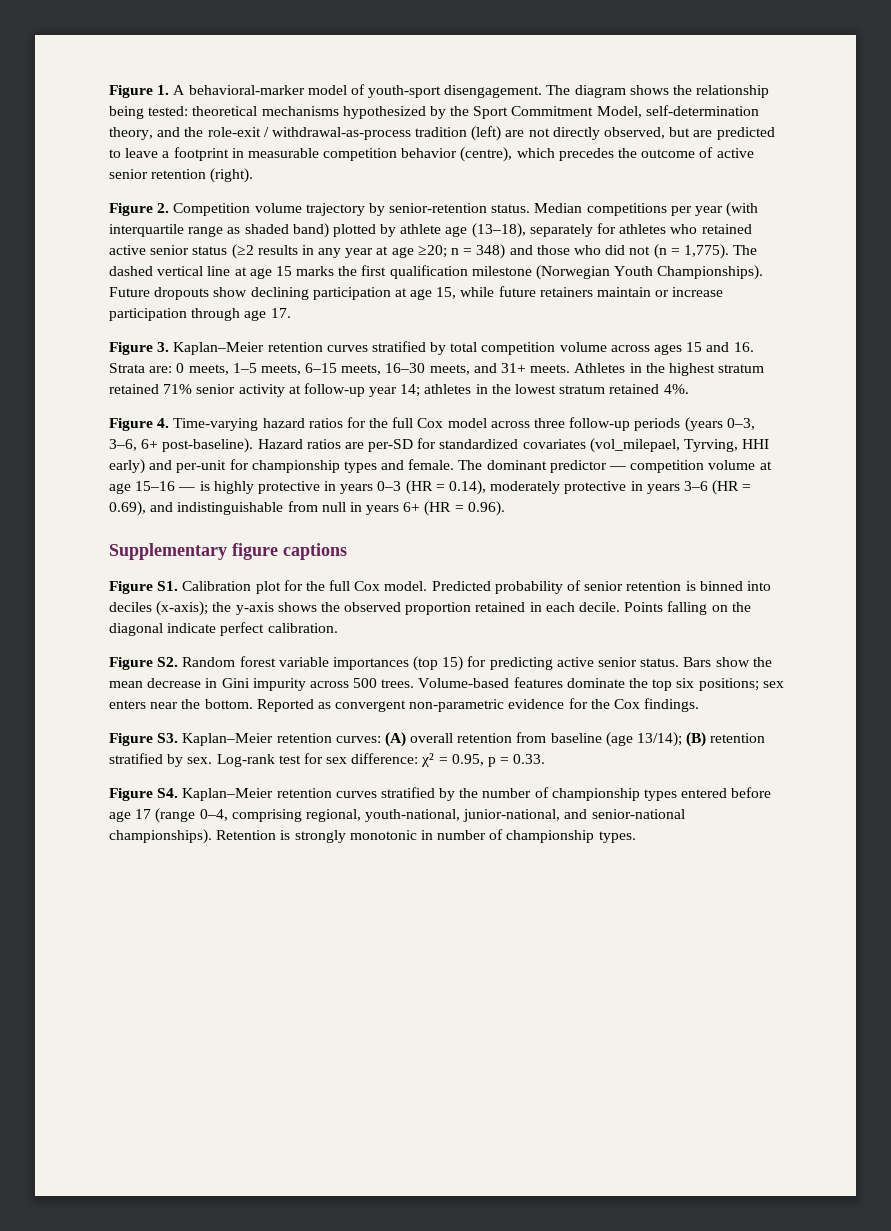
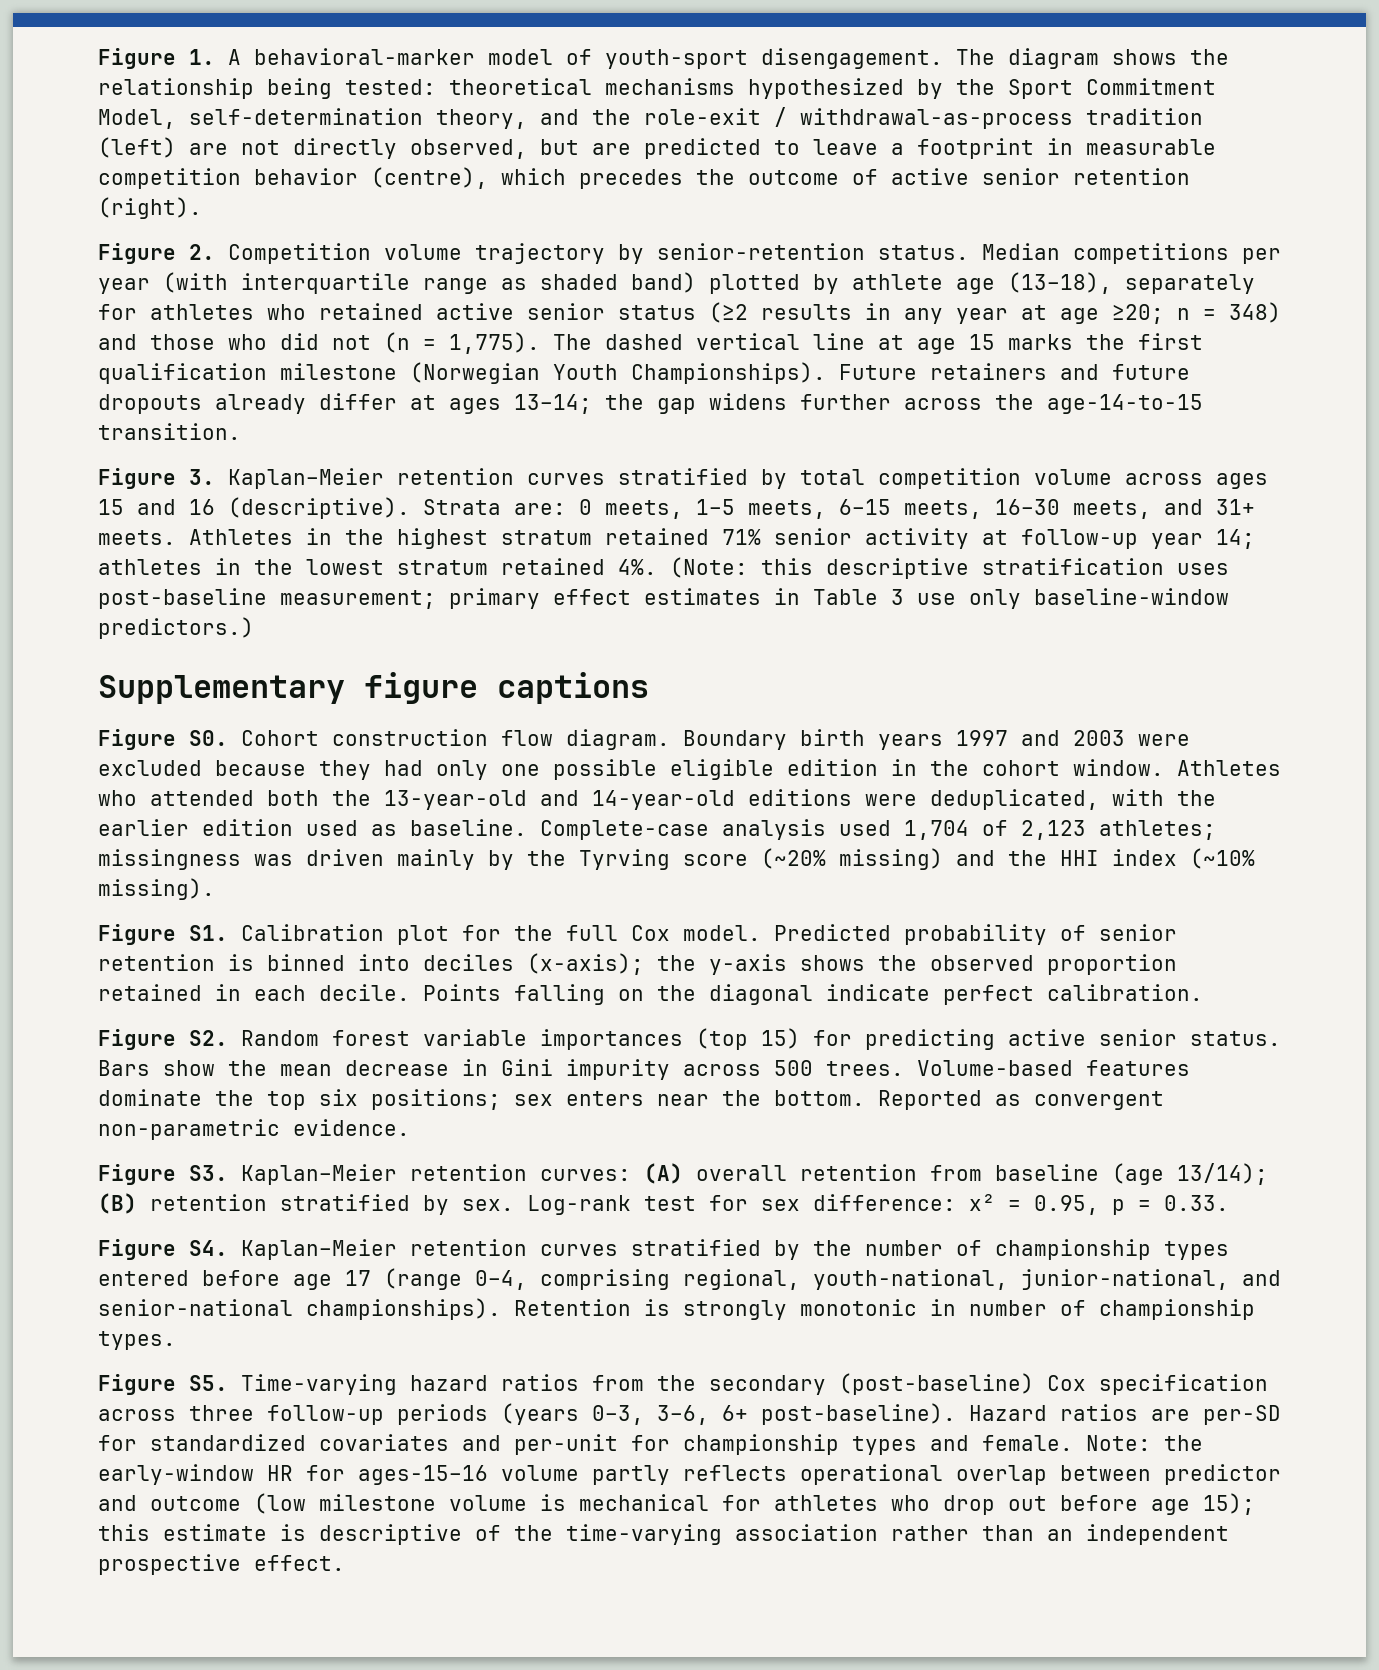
- Future dropouts show declining participation at age 15, while future retainers maintain or increase participation through age 17.
+ Future retainers and future dropouts already differ at ages 13–14; the gap widens further across the age-14-to-15 transition.
- Figure 3. Kaplan–Meier retention curves stratified by total competition volume across ages 15 and 16. Strata are: 0 meets, 1–5 meets, 6–15 meets, 16–30 meets, and 31+ meets.
+ Figure 3. Kaplan–Meier retention curves stratified by total competition volume across ages 15 and 16 (descriptive). Strata are: 0 meets, 1–5 meets, 6–15 meets, 16–30 meets, and 31+ meets.
- Athletes in the highest stratum retained 71% senior activity at follow-up year 14; athletes in the lowest stratum retained 4%.
- Figure 4. Time-varying hazard ratios for the full Cox model across three follow-up periods (years 0–3, 3–6, 6+ post-baseline). Hazard ratios are per-SD for standardized covariates (vol_milepael, Tyrving, HHI early) and per-unit for championship types and female. The dominant predictor — competition volume at age 15–16 — is highly protective in years 0–3 (HR = 0.14), moderately protective in years 3–6 (HR = 0.69), and indistinguishable from null in years 6+ (HR = 0.96).
+ Athletes in the highest stratum retained 71% senior activity at follow-up year 14; athletes in the lowest stratum retained 4%. (Note: this descriptive stratification uses post-baseline measurement; primary effect estimates in Table 3 use only baseline-window predictors.)
  Supplementary figure captions
+ Figure S0. Cohort construction flow diagram. Boundary birth years 1997 and 2003 were excluded because they had only one possible eligible edition in the cohort window. Athletes who attended both the 13-year-old and 14-year-old editions were deduplicated, with the earlier edition used as baseline. Complete-case analysis used 1,704 of 2,123 athletes; missingness was driven mainly by the Tyrving score (~20% missing) and the HHI index (~10% missing).
- Reported as convergent non-parametric evidence for the Cox findings.
+ Reported as convergent non-parametric evidence.
+ Figure S5. Time-varying hazard ratios from the secondary (post-baseline) Cox specification across three follow-up periods (years 0–3, 3–6, 6+ post-baseline). Hazard ratios are per-SD for standardized covariates and per-unit for championship types and female. Note: the early-window HR for ages-15–16 volume partly reflects operational overlap between predictor and outcome (low milestone volume is mechanical for athletes who drop out before age 15); this estimate is descriptive of the time-varying association rather than an independent prospective effect.

